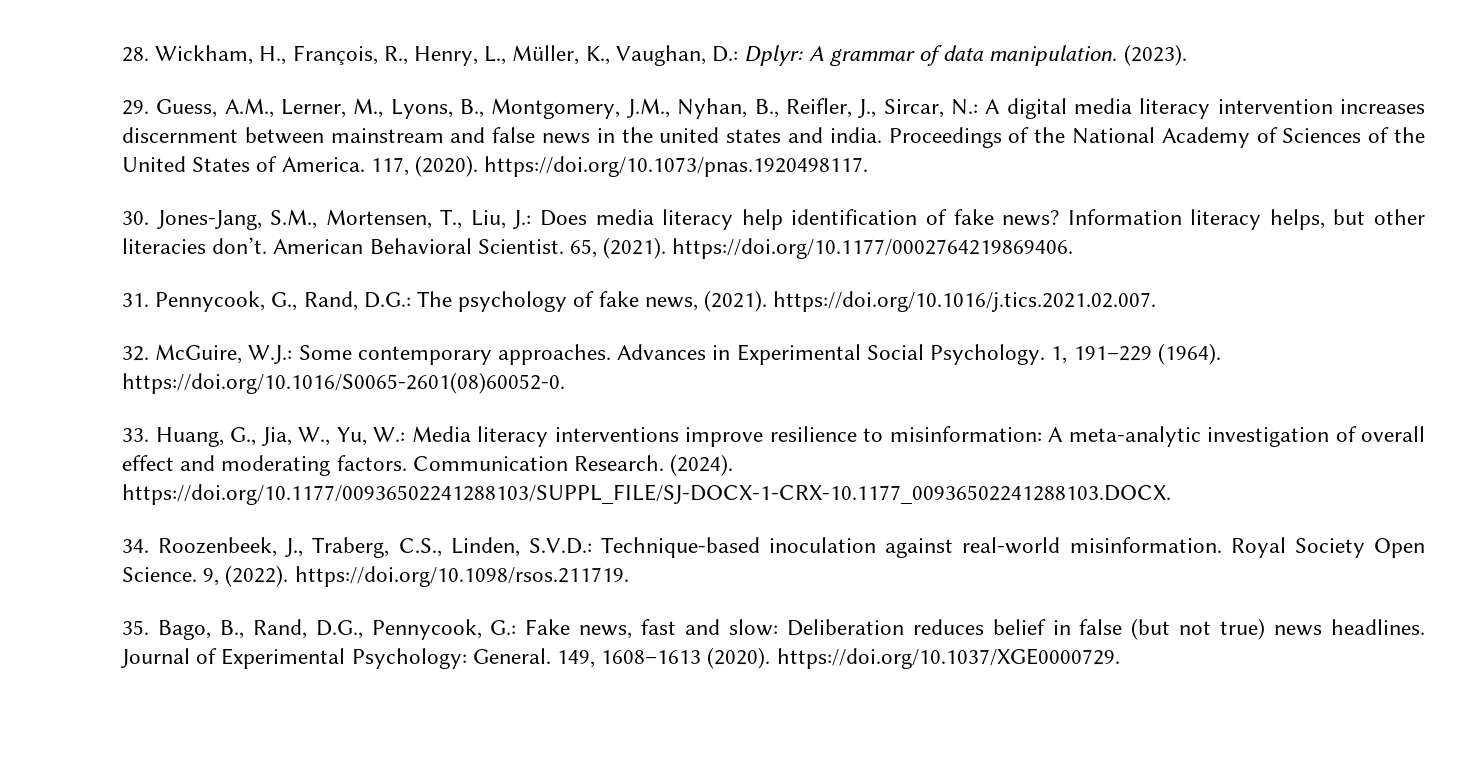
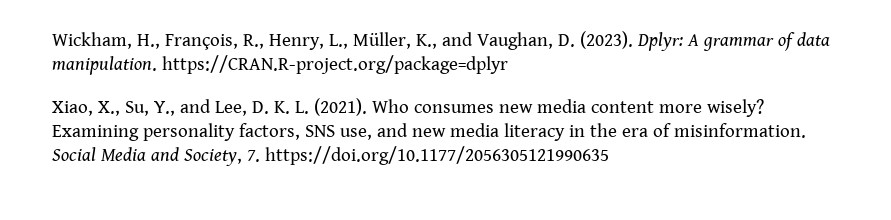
- 28. Wickham, H., François, R., Henry, L., Müller, K., Vaughan, D.: Dplyr: A grammar of data manipulation. (2023).
- 29. Guess, A.M., Lerner, M., Lyons, B., Montgomery, J.M., Nyhan, B., Reifler, J., Sircar, N.: A digital media literacy intervention increases discernment between mainstream and false news in the united states and india. Proceedings of the National Academy of Sciences of the United States of America. 117, (2020). https://doi.org/10.1073/pnas.1920498117.
- 30. Jones-Jang, S.M., Mortensen, T., Liu, J.: Does media literacy help identification of fake news? Information literacy helps, but other literacies don’t. American Behavioral Scientist. 65, (2021). https://doi.org/10.1177/0002764219869406.
- 31. Pennycook, G., Rand, D.G.: The psychology of fake news, (2021). https://doi.org/10.1016/j.tics.2021.02.007.
- 32. McGuire, W.J.: Some contemporary approaches. Advances in Experimental Social Psychology. 1, 191–229 (1964). https://doi.org/10.1016/S0065-2601(08)60052-0.
- 33. Huang, G., Jia, W., Yu, W.: Media literacy interventions improve resilience to misinformation: A meta-analytic investigation of overall effect and moderating factors. Communication Research. (2024). https://doi.org/10.1177/00936502241288103/SUPPL_FILE/SJ-DOCX-1-CRX-10.1177_00936502241288103.DOCX.
- 34. Roozenbeek, J., Traberg, C.S., Linden, S.V.D.: Technique-based inoculation against real-world misinformation. Royal Society Open Science. 9, (2022). https://doi.org/10.1098/rsos.211719.
- 35. Bago, B., Rand, D.G., Pennycook, G.: Fake news, fast and slow: Deliberation reduces belief in false (but not true) news headlines. Journal of Experimental Psychology: General. 149, 1608–1613 (2020). https://doi.org/10.1037/XGE0000729.
+ Wickham, H., François, R., Henry, L., Müller, K., and Vaughan, D. (2023). Dplyr: A grammar of data manipulation. https://CRAN.R-project.org/package=dplyr
+ Xiao, X., Su, Y., and Lee, D. K. L. (2021). Who consumes new media content more wisely? Examining personality factors, SNS use, and new media literacy in the era of misinformation. Social Media and Society, 7. https://doi.org/10.1177/2056305121990635

